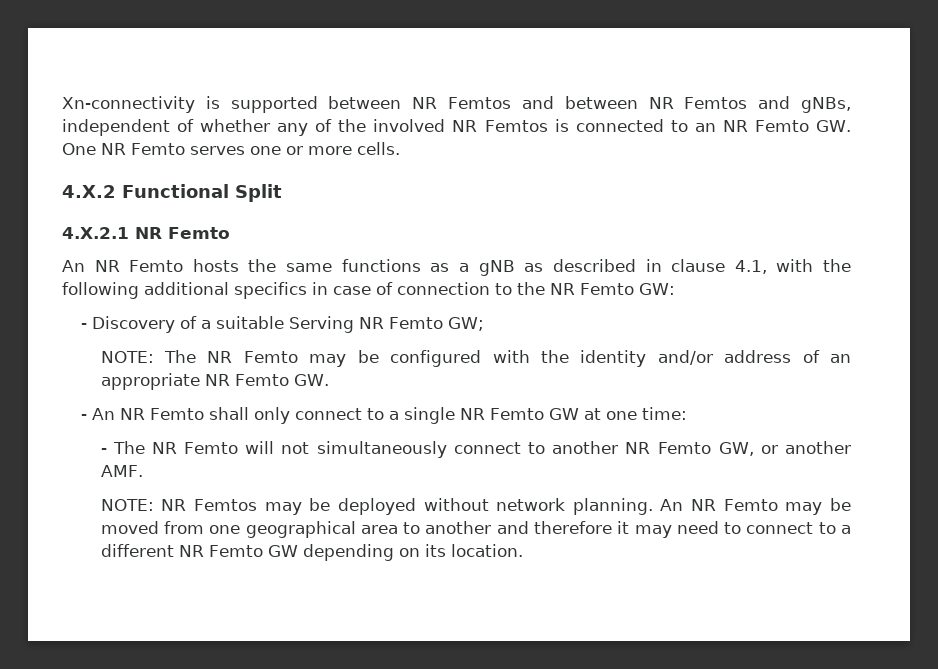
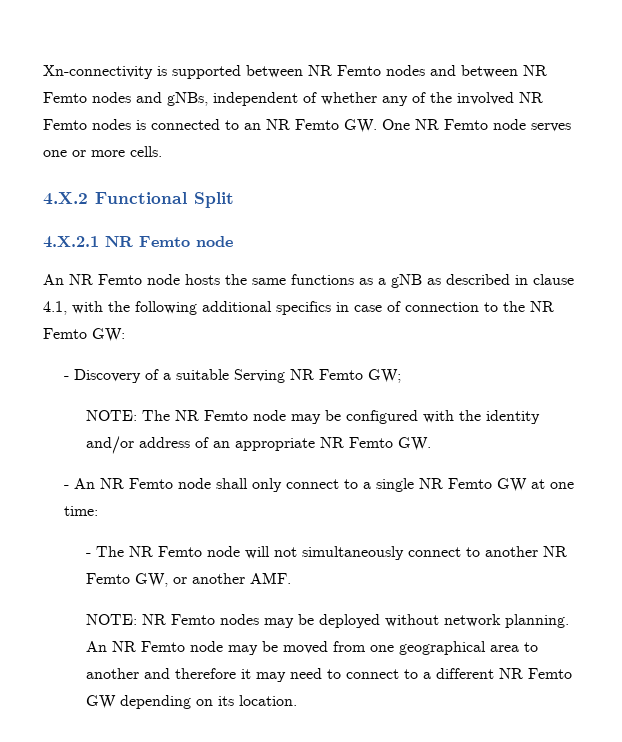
- Xn-connectivity is supported between NR Femtos and between NR Femtos and gNBs, independent of whether any of the involved NR Femtos is connected to an NR Femto GW. One NR Femto serves one or more cells.
+ Xn-connectivity is supported between NR Femto nodes and between NR Femto nodes and gNBs, independent of whether any of the involved NR Femto nodes is connected to an NR Femto GW. One NR Femto node serves one or more cells.
- 4.X.2.1 NR Femto
- An NR Femto hosts the same functions as a gNB as described in clause 4.1, with the following additional specifics in case of connection to the NR Femto GW:
+ 4.X.2.1 NR Femto node
+ An NR Femto node hosts the same functions as a gNB as described in clause 4.1, with the following additional specifics in case of connection to the NR Femto GW:
- NOTE: The NR Femto may be configured with the identity and/or address of an appropriate NR Femto GW.
+ NOTE: The NR Femto node may be configured with the identity and/or address of an appropriate NR Femto GW.
- - An NR Femto shall only connect to a single NR Femto GW at one time:
+ - An NR Femto node shall only connect to a single NR Femto GW at one time:
- - The NR Femto will not simultaneously connect to another NR Femto GW, or another AMF.
+ - The NR Femto node will not simultaneously connect to another NR Femto GW, or another AMF.
- NOTE: NR Femtos may be deployed without network planning.
+ NOTE: NR Femto nodes may be deployed without network planning.
- An NR Femto may be moved from one geographical area to another and therefore it may need to connect to a different NR Femto GW depending on its location.
+ An NR Femto node may be moved from one geographical area to another and therefore it may need to connect to a different NR Femto GW depending on its location.

